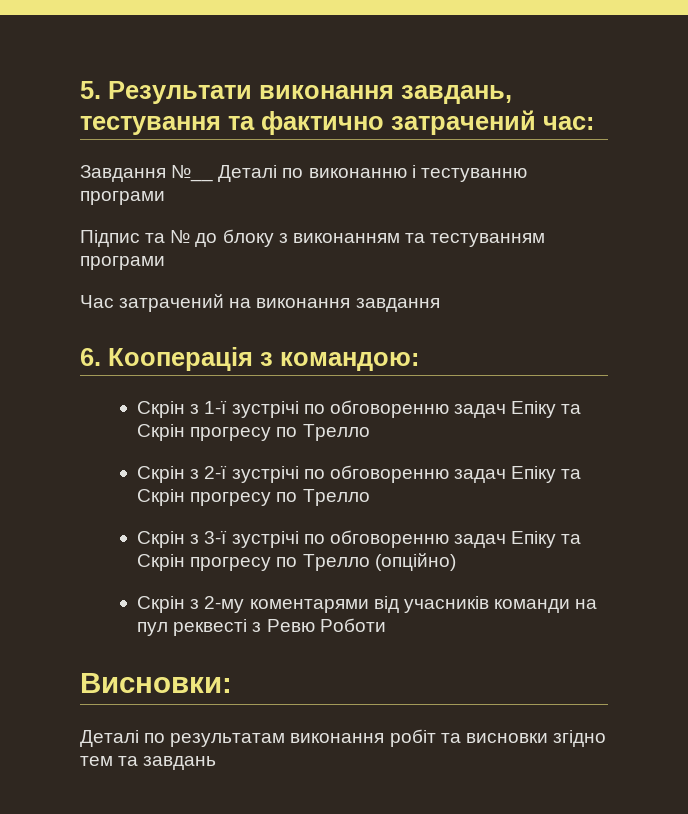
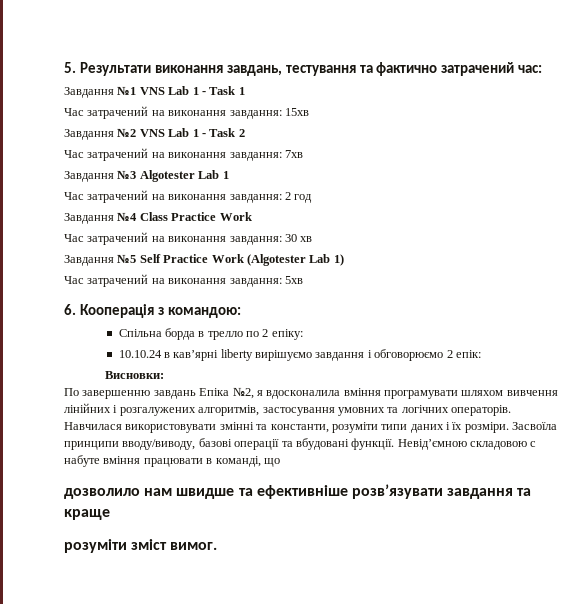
- Завдання №__ Деталі по виконанню і тестуванню програми
- Підпис та № до блоку з виконанням та тестуванням програми
- Час затрачений на виконання завдання
+ Завдання №1 VNS Lab 1 - Task 1
+ Час затрачений на виконання завдання: 15хв
+ Завдання №2 VNS Lab 1 - Task 2
+ Час затрачений на виконання завдання: 7хв
+ Завдання №3 Algotester Lab 1
+ Час затрачений на виконання завдання: 2 год
+ Завдання №4 Class Practice Work
+ Час затрачений на виконання завдання: 30 хв
+ Завдання №5 Self Practice Work (Algotester Lab 1)
+ Час затрачений на виконання завдання: 5хв
  6. Кооперація з командою:
- Скрін з 1-ї зустрічі по обговоренню задач Епіку та Скрін прогресу по Трелло
- Скрін з 2-ї зустрічі по обговоренню задач Епіку та Скрін прогресу по Трелло
- Скрін з 3-ї зустрічі по обговоренню задач Епіку та Скрін прогресу по Трелло (опційно)
- Скрін з 2-му коментарями від учасників команди на пул реквесті з Ревю Роботи
+ Спільна борда в трелло по 2 епіку:
+ 10.10.24 в кав’ярні liberty вирішуємо завдання і обговорюємо 2 епік:
  Висновки:
- Деталі по результатам виконання робіт та висновки згідно тем та завдань
+ По завершенню завдань Епіка №2, я вдосконалила вміння програмувати шляхом вивчення лінійних і розгалужених алгоритмів, застосування умовних та логічних операторів. Навчилася використовувати змінні та константи, розуміти типи даних і їх розміри. Засвоїла принципи вводу/виводу, базові операції та вбудовані функції. Невід’ємною складовою с набуте вміння працювати в команді, що
+ дозволило нам швидше та ефективніше розв’язувати завдання та краще
+ розуміти зміст вимог.

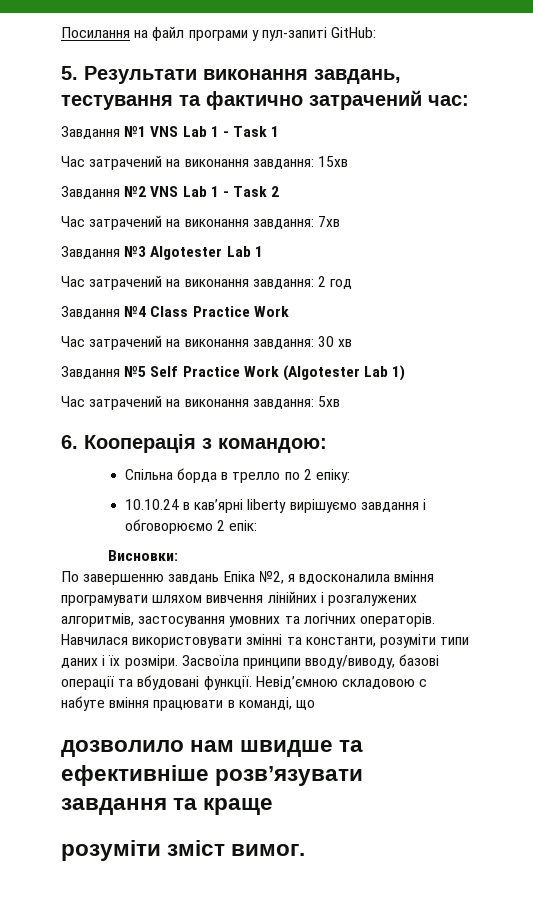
+ Посилання на файл програми у пул-запиті GitHub:

